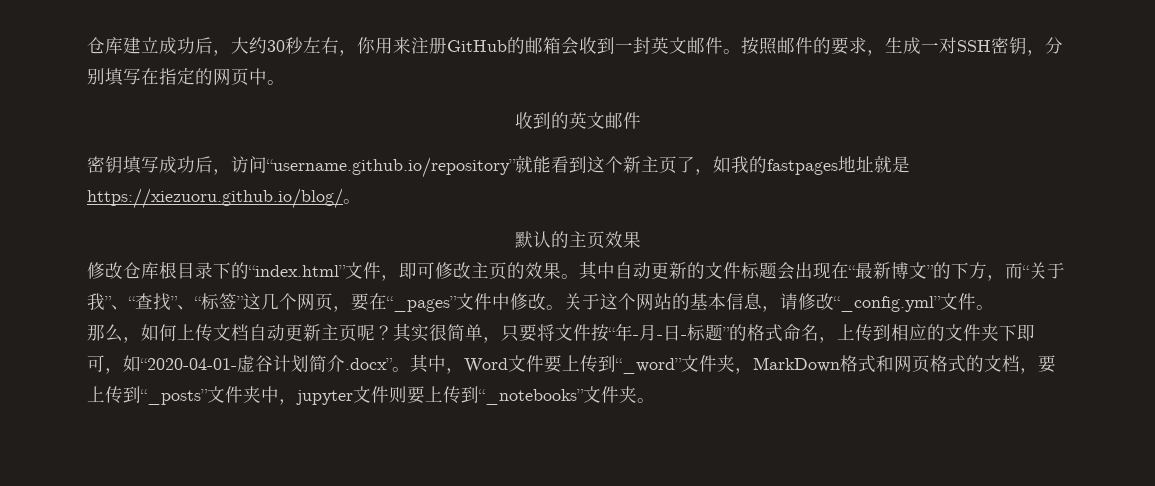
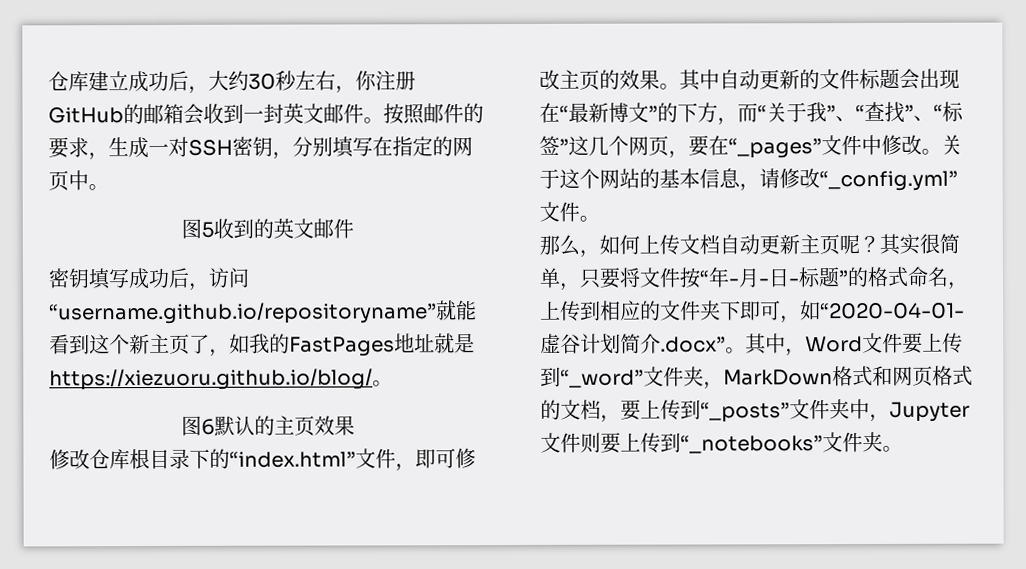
- 仓库建立成功后，大约30秒左右，你用来注册GitHub的邮箱会收到一封英文邮件。
+ 仓库建立成功后，大约30秒左右，你注册GitHub的邮箱会收到一封英文邮件。
- 收到的英文邮件
+ 图5收到的英文邮件
- 密钥填写成功后，访问“username.github.io/repository”就能看到这个新主页了，如我的fastpages地址就是https://xiezuoru.github.io/blog/。
+ 密钥填写成功后，访问“username.github.io/repositoryname”就能看到这个新主页了，如我的FastPages地址就是https://xiezuoru.github.io/blog/。
- 默认的主页效果
+ 图6默认的主页效果
- 其中，Word文件要上传到“_word”文件夹，MarkDown格式和网页格式的文档，要上传到“_posts”文件夹中，jupyter文件则要上传到“_notebooks”文件夹。
+ 其中，Word文件要上传到“_word”文件夹，MarkDown格式和网页格式的文档，要上传到“_posts”文件夹中，Jupyter文件则要上传到“_notebooks”文件夹。

